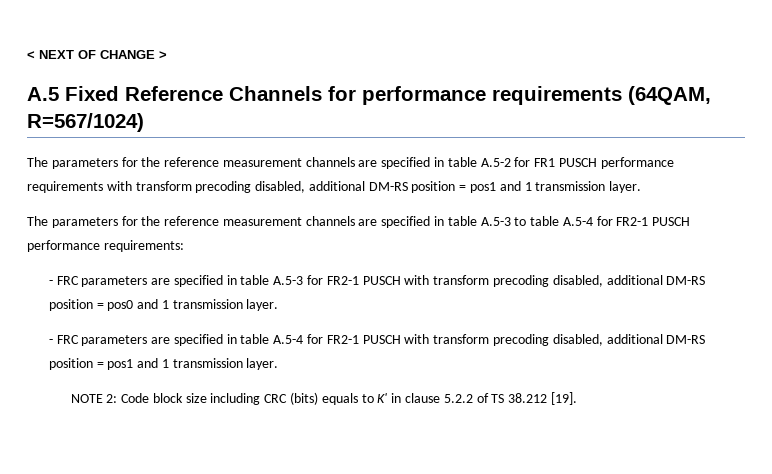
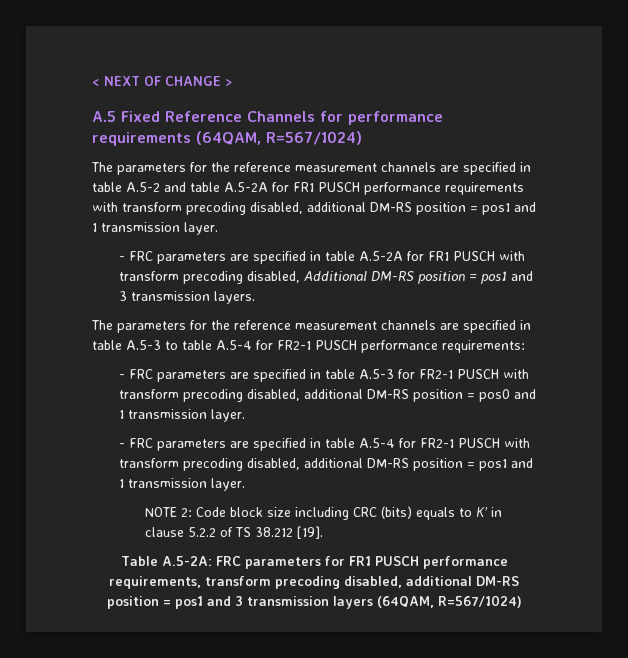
- The parameters for the reference measurement channels are specified in table A.5-2 for FR1 PUSCH performance requirements with transform precoding disabled, additional DM-RS position = pos1 and 1 transmission layer.
+ The parameters for the reference measurement channels are specified in table A.5-2 and table A.5-2A for FR1 PUSCH performance requirements with transform precoding disabled, additional DM-RS position = pos1 and 1 transmission layer.
+ - FRC parameters are specified in table A.5-2A for FR1 PUSCH with transform precoding disabled, Additional DM-RS position = pos1 and 3 transmission layers.
+ Table A.5-2A: FRC parameters for FR1 PUSCH performance requirements, transform precoding disabled, additional DM-RS position = pos1 and 3 transmission layers (64QAM, R=567/1024)

